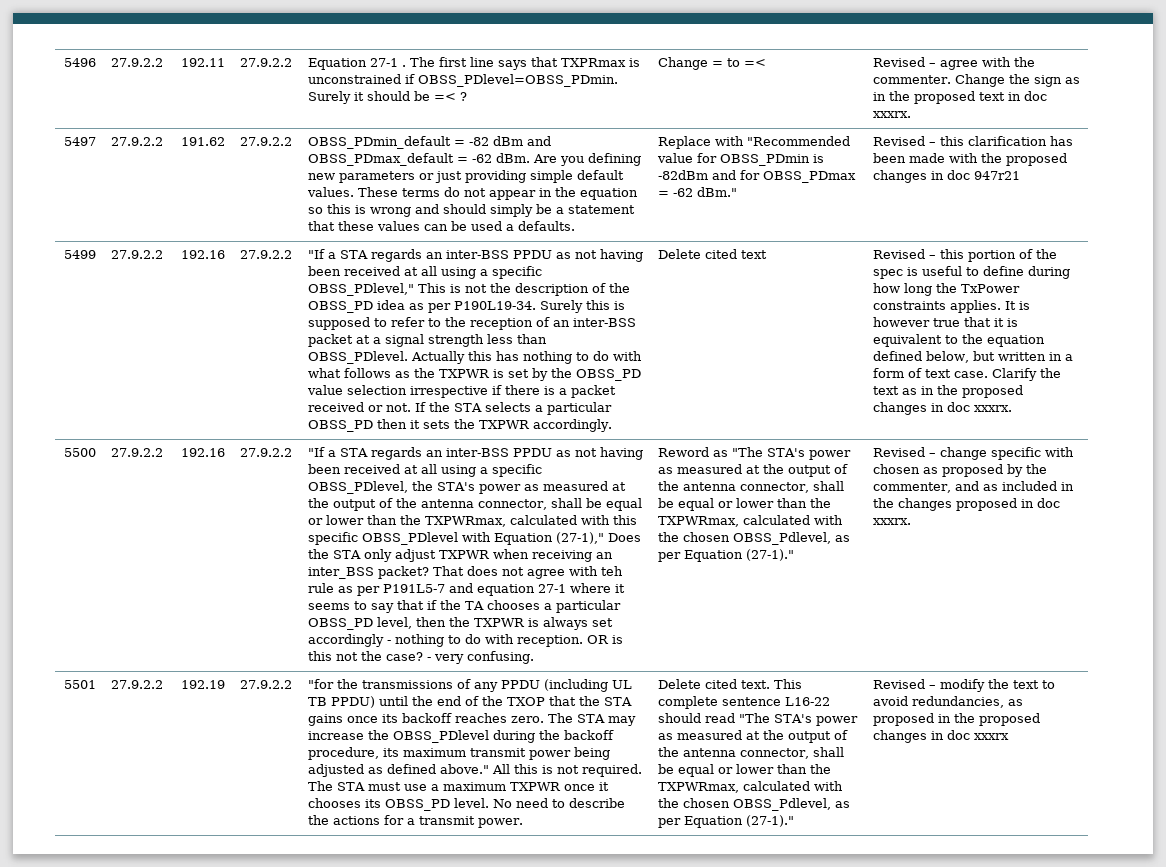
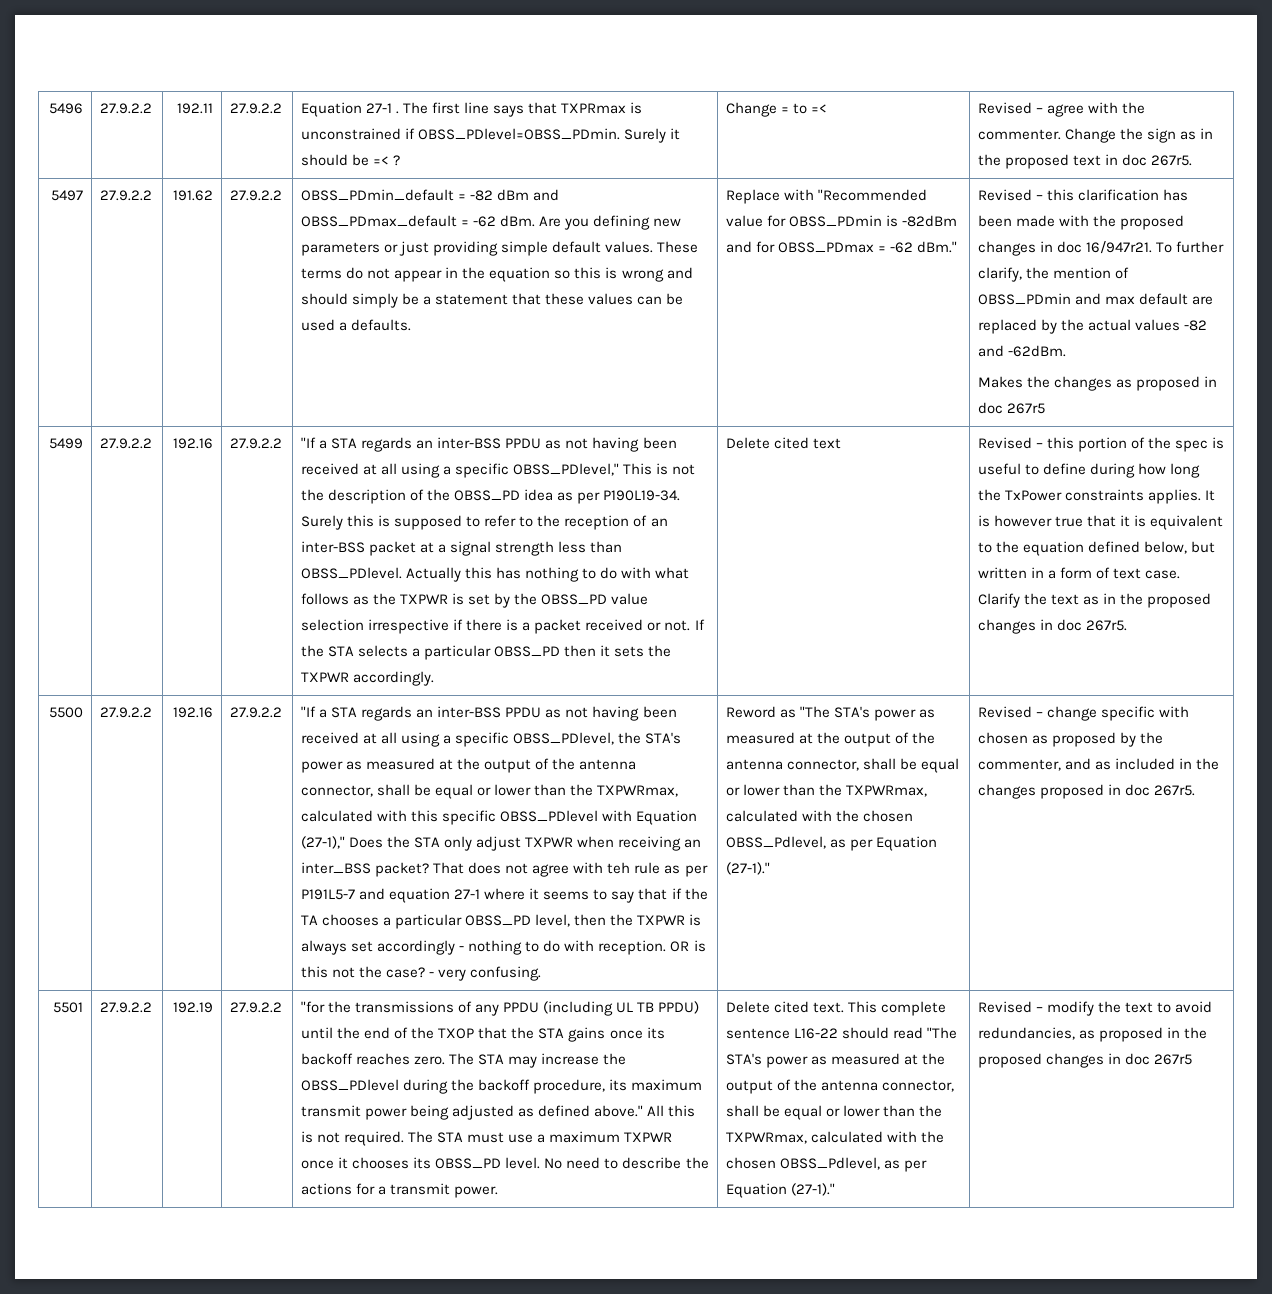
- Change the sign as in the proposed text in doc xxxrx.
+ Change the sign as in the proposed text in doc 267r5.
- Revised – this clarification has been made with the proposed changes in doc 947r21
+ Revised – this clarification has been made with the proposed changes in doc 16/947r21. To further clarify, the mention of OBSS_PDmin and max default are replaced by the actual values -82 and -62dBm.
+ Makes the changes as proposed in doc 267r5
- Clarify the text as in the proposed changes in doc xxxrx.
+ Clarify the text as in the proposed changes in doc 267r5.
- Revised – change specific with chosen as proposed by the commenter, and as included in the changes proposed in doc xxxrx.
+ Revised – change specific with chosen as proposed by the commenter, and as included in the changes proposed in doc 267r5.
- Revised – modify the text to avoid redundancies, as proposed in the proposed changes in doc xxxrx
+ Revised – modify the text to avoid redundancies, as proposed in the proposed changes in doc 267r5

